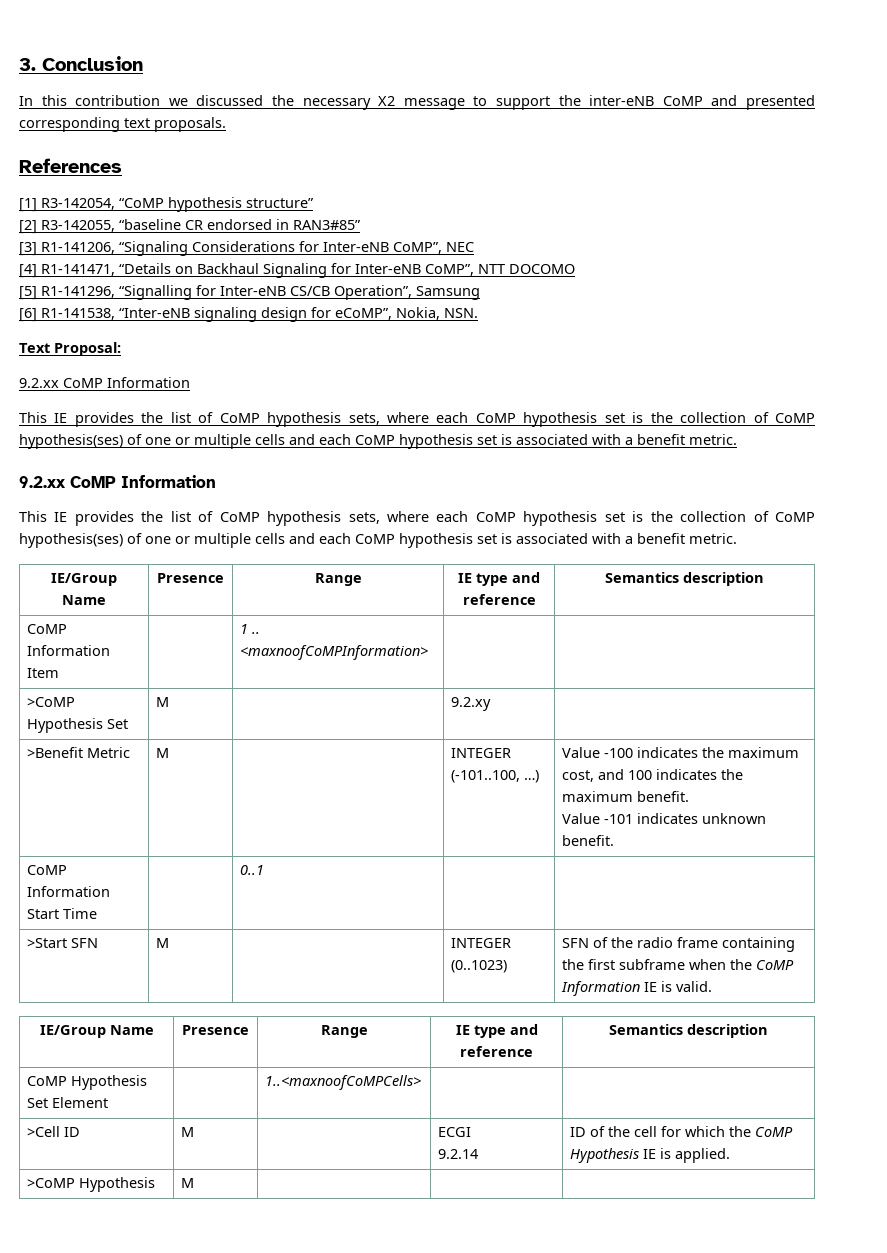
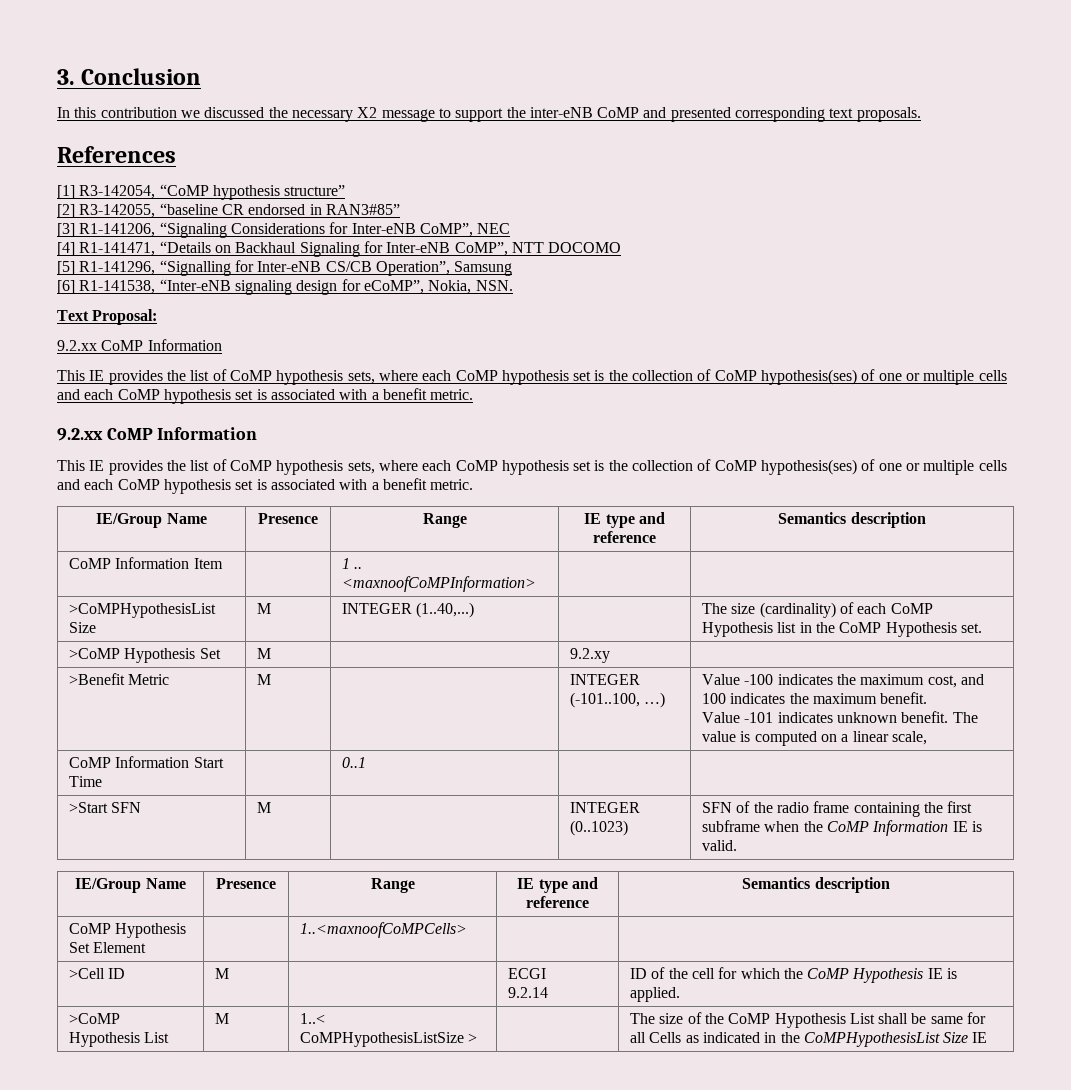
+ >CoMPHypothesisList Size | M | INTEGER (1..40,...) | | The size (cardinality) of each CoMP Hypothesis list in the CoMP Hypothesis set.
  >Benefit Metric | M | | INTEGER (-101..100, …) | Value -100 indicates the maximum cost, and 100 indicates the maximum benefit.
- Value -101 indicates unknown benefit.
+ Value -101 indicates unknown benefit. The value is computed on a linear scale,
- >CoMP Hypothesis | M | | |
+ >CoMP Hypothesis List | M | 1..< CoMPHypothesisListSize > | | The size of the CoMP Hypothesis List shall be same for all Cells as indicated in the CoMPHypothesisList Size IE

